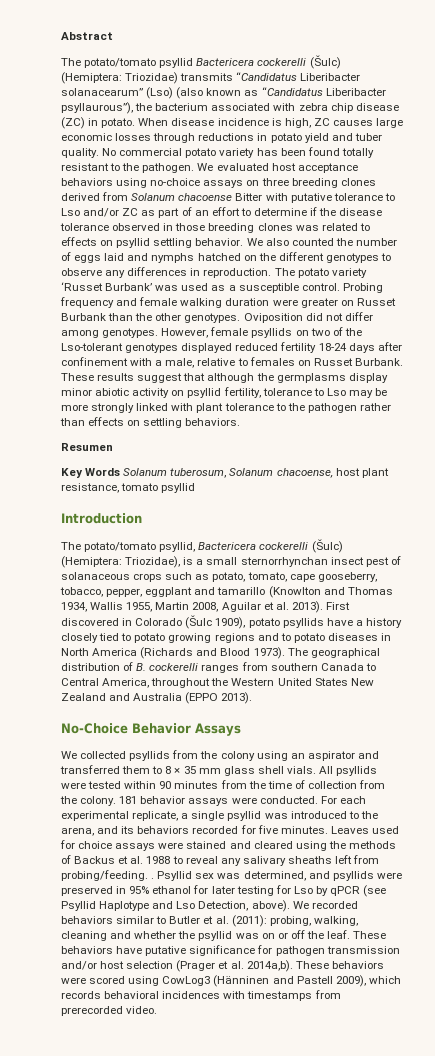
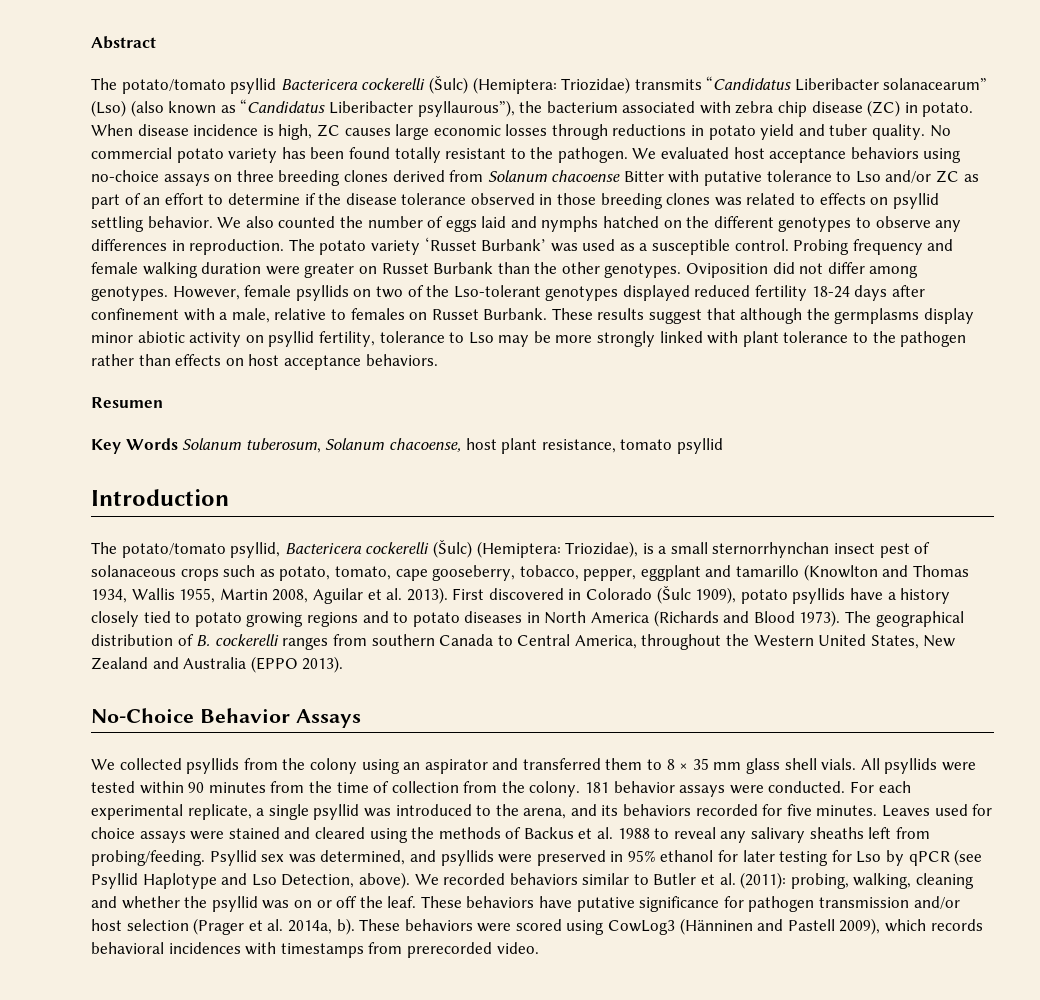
- These results suggest that although the germplasms display minor abiotic activity on psyllid fertility, tolerance to Lso may be more strongly linked with plant tolerance to the pathogen rather than effects on settling behaviors.
+ These results suggest that although the germplasms display minor abiotic activity on psyllid fertility, tolerance to Lso may be more strongly linked with plant tolerance to the pathogen rather than effects on host acceptance behaviors.
- The geographical distribution of B. cockerelli ranges from southern Canada to Central America, throughout the Western United States New Zealand and Australia (EPPO 2013).
+ The geographical distribution of B. cockerelli ranges from southern Canada to Central America, throughout the Western United States, New Zealand and Australia (EPPO 2013).
- Leaves used for choice assays were stained and cleared using the methods of Backus et al. 1988 to reveal any salivary sheaths left from probing/feeding. .
+ Leaves used for choice assays were stained and cleared using the methods of Backus et al. 1988 to reveal any salivary sheaths left from probing/feeding.
- These behaviors have putative significance for pathogen transmission and/or host selection (Prager et al. 2014a,b).
+ These behaviors have putative significance for pathogen transmission and/or host selection (Prager et al. 2014a, b).

